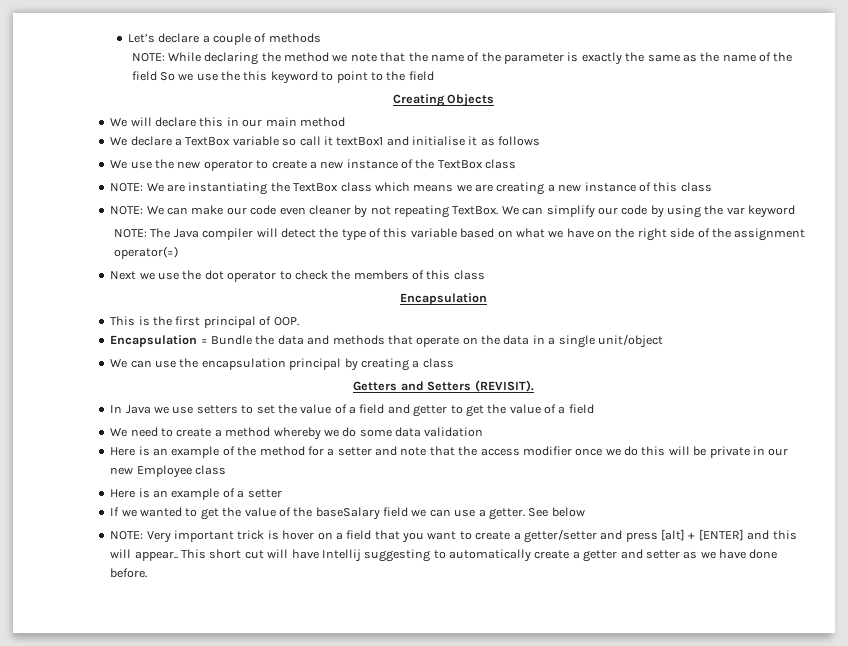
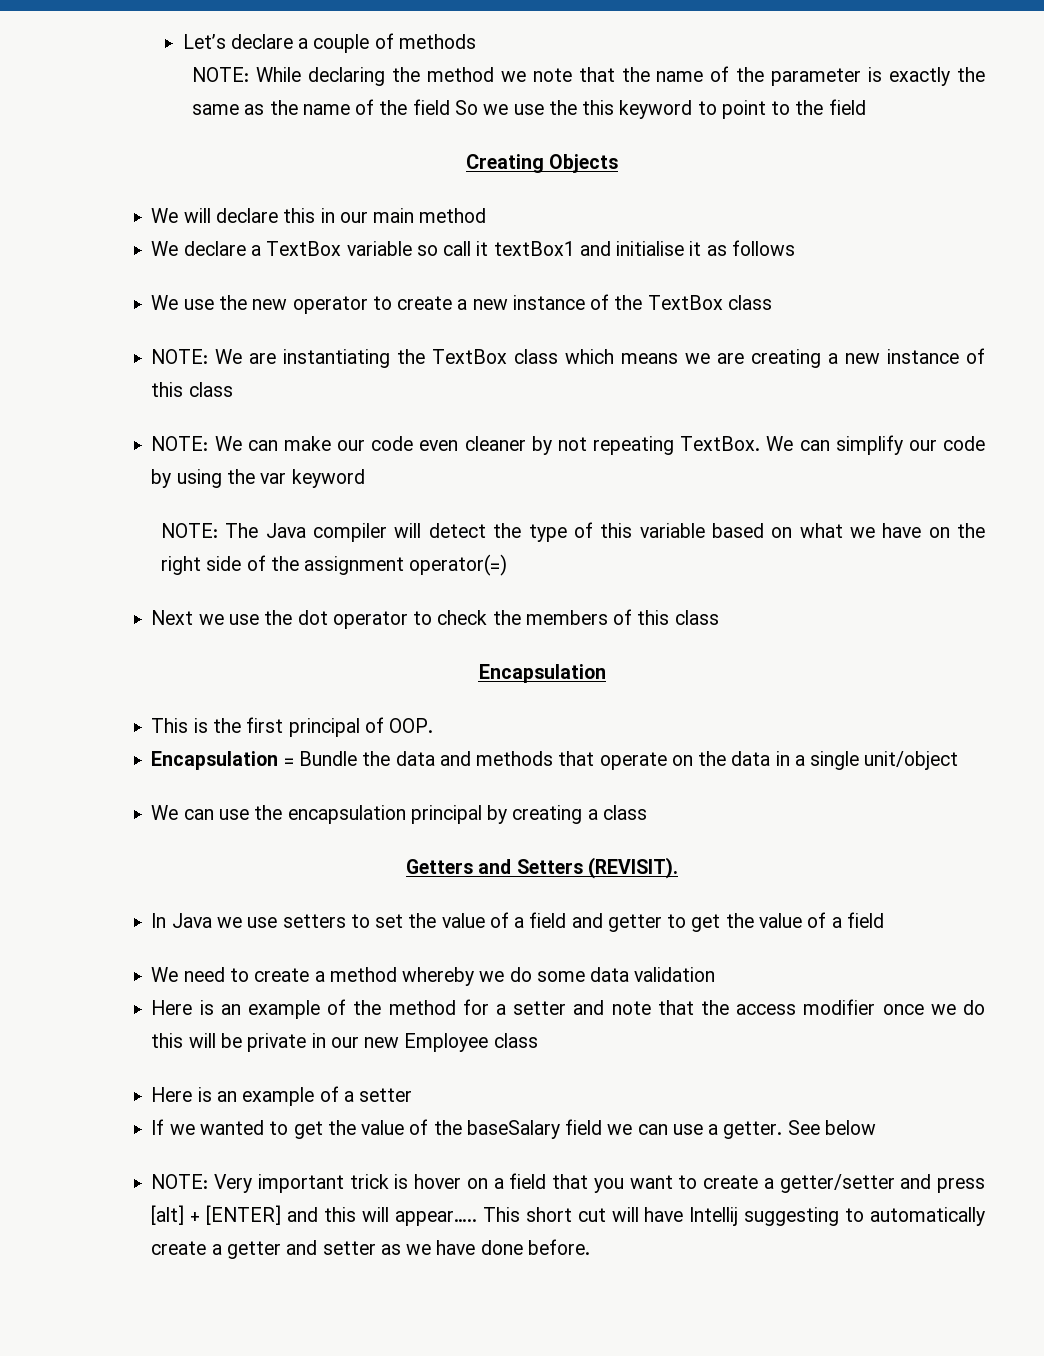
- NOTE: Very important trick is hover on a field that you want to create a getter/setter and press [alt] + [ENTER] and this will appear..
+ NOTE: Very important trick is hover on a field that you want to create a getter/setter and press [alt] + [ENTER] and this will appear…..

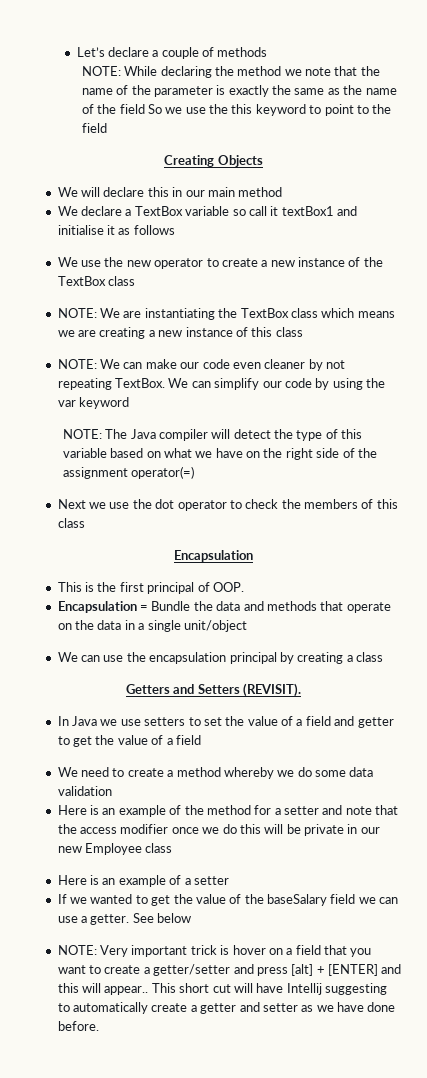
- NOTE: Very important trick is hover on a field that you want to create a getter/setter and press [alt] + [ENTER] and this will appear…..
+ NOTE: Very important trick is hover on a field that you want to create a getter/setter and press [alt] + [ENTER] and this will appear..

